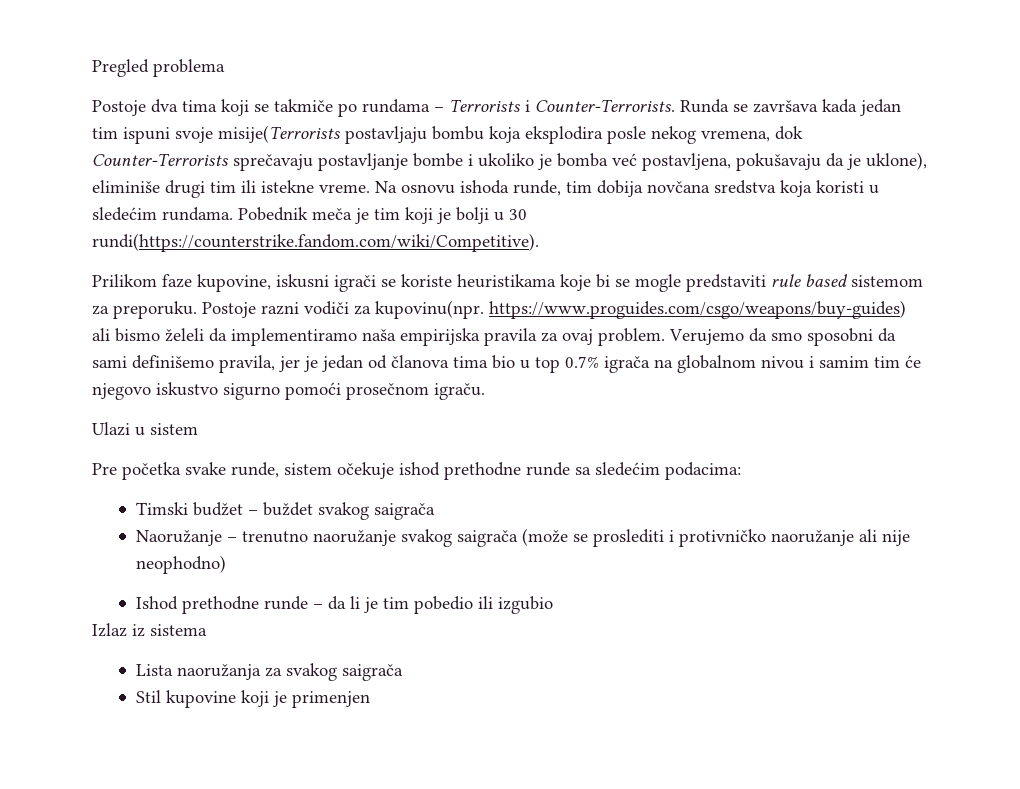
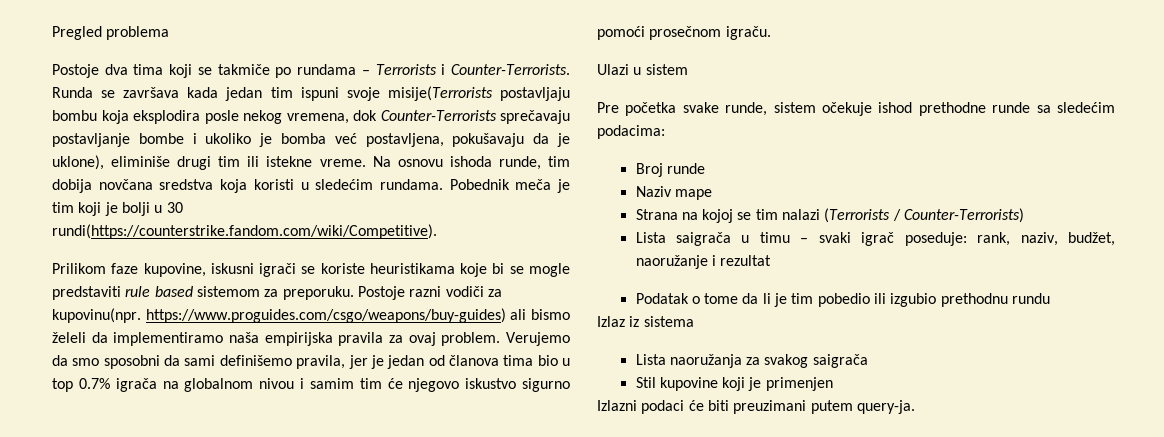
- Timski budžet – buždet svakog saigrača
- Naoružanje – trenutno naoružanje svakog saigrača (može se proslediti i protivničko naoružanje ali nije neophodno)
- Ishod prethodne runde – da li je tim pobedio ili izgubio
+ Broj runde
+ Naziv mape
+ Strana na kojoj se tim nalazi (Terrorists / Counter-Terrorists)
+ Lista saigrača u timu – svaki igrač poseduje: rank, naziv, budžet, naoružanje i rezultat
+ Podatak o tome da li je tim pobedio ili izgubio prethodnu rundu
+ Izlazni podaci će biti preuzimani putem query-ја.

